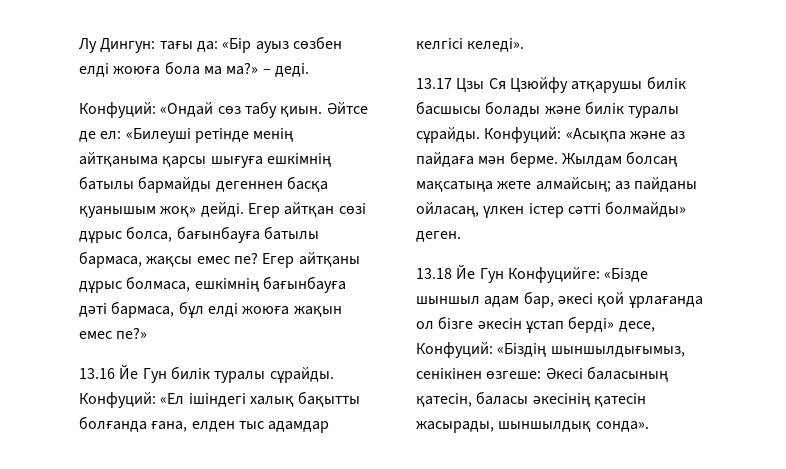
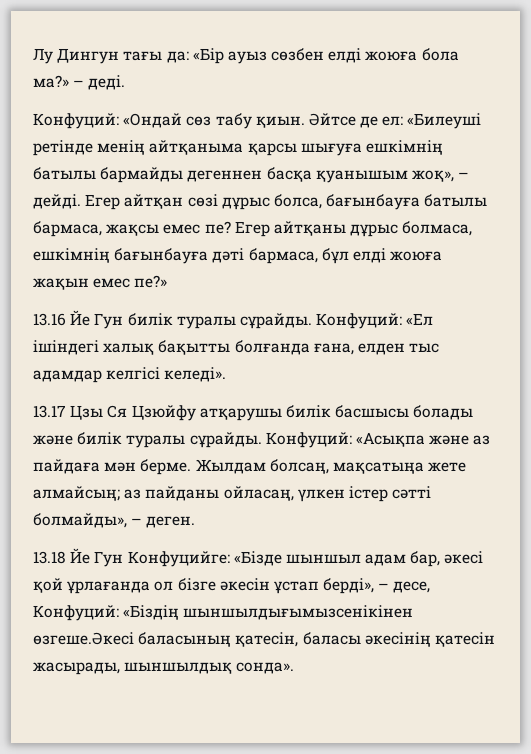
- Лу Дингун: тағы да: «Бір ауыз сөзбен елді жоюға бола ма ма?»
+ Лу Дингун тағы да: «Бір ауыз сөзбен елді жоюға бола ма?»
- Әйтсе де ел: «Билеуші ретінде менің айтқаныма қарсы шығуға ешкімнің батылы бармайды дегеннен басқа қуанышым жоқ» дейді.
+ Әйтсе де ел: «Билеуші ретінде менің айтқаныма қарсы шығуға ешкімнің батылы бармайды дегеннен басқа қуанышым жоқ», – дейді.
- Жылдам болсаң мақсатыңа жете алмайсың; аз пайданы ойласаң, үлкен істер сәтті болмайды» деген.
+ Жылдам болсаң, мақсатыңа жете алмайсың; аз пайданы ойласаң, үлкен істер сәтті болмайды», – деген.
- 13.18 Йе Гун Конфуцийге: «Бізде шыншыл адам бар, әкесі қой ұрлағанда ол бізге әкесін ұстап берді» десе, Конфуций: «Біздің шыншылдығымыз, сенікінен өзгеше: Әкесі баласының қатесін, баласы әкесінің қатесін жасырады, шыншылдық сонда».
+ 13.18 Йе Гун Конфуцийге: «Бізде шыншыл адам бар, әкесі қой ұрлағанда ол бізге әкесін ұстап берді», – десе, Конфуций: «Біздің шыншылдығымызсенікінен өзгеше.Әкесі баласының қатесін, баласы әкесінің қатесін жасырады, шыншылдық сонда».

